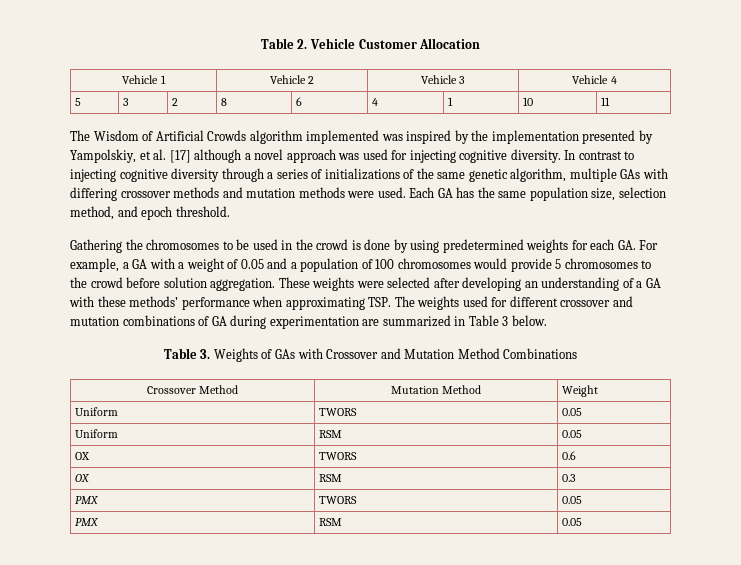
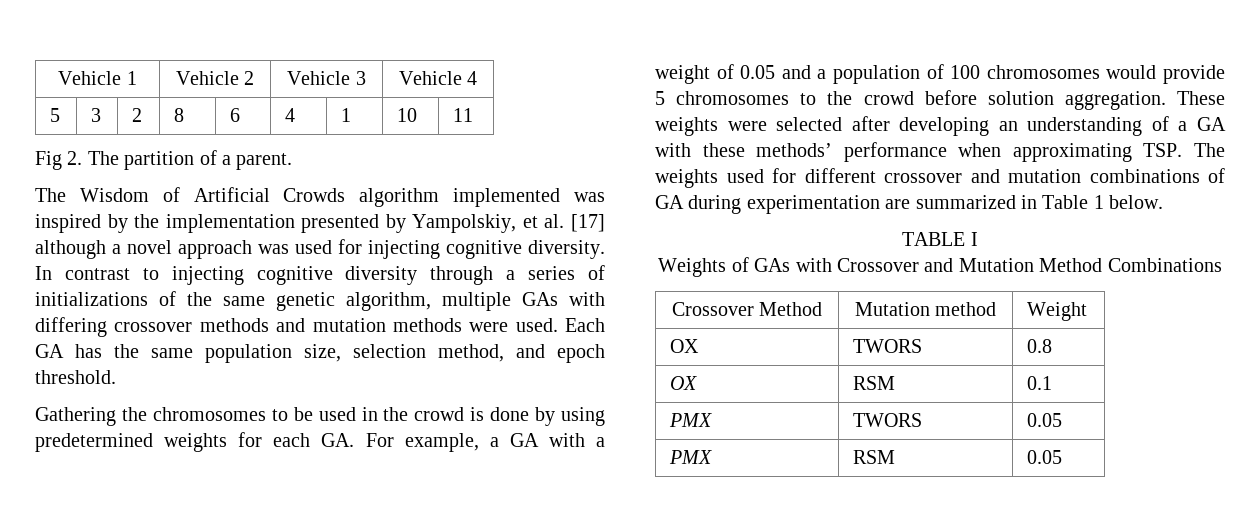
- Table 2. Vehicle Customer Allocation
+ Fig 2. The partition of a parent.
- These weights were selected after developing an understanding of a GA with these methods’ performance when approximating TSP. The weights used for different crossover and mutation combinations of GA during experimentation are summarized in Table 3 below.
+ These weights were selected after developing an understanding of a GA with these methods’ performance when approximating TSP. The weights used for different crossover and mutation combinations of GA during experimentation are summarized in Table 1 below.
- Table 3. Weights of GAs with Crossover and Mutation Method Combinations
+ TABLE I
+ Weights of GAs with Crossover and Mutation Method Combinations
- Crossover Method | Mutation Method | Weight
+ Crossover Method | Mutation method | Weight
- Uniform | TWORS | 0.05
- Uniform | RSM | 0.05
- OX | TWORS | 0.6
+ OX | TWORS | 0.8
- OX | RSM | 0.3
+ OX | RSM | 0.1

